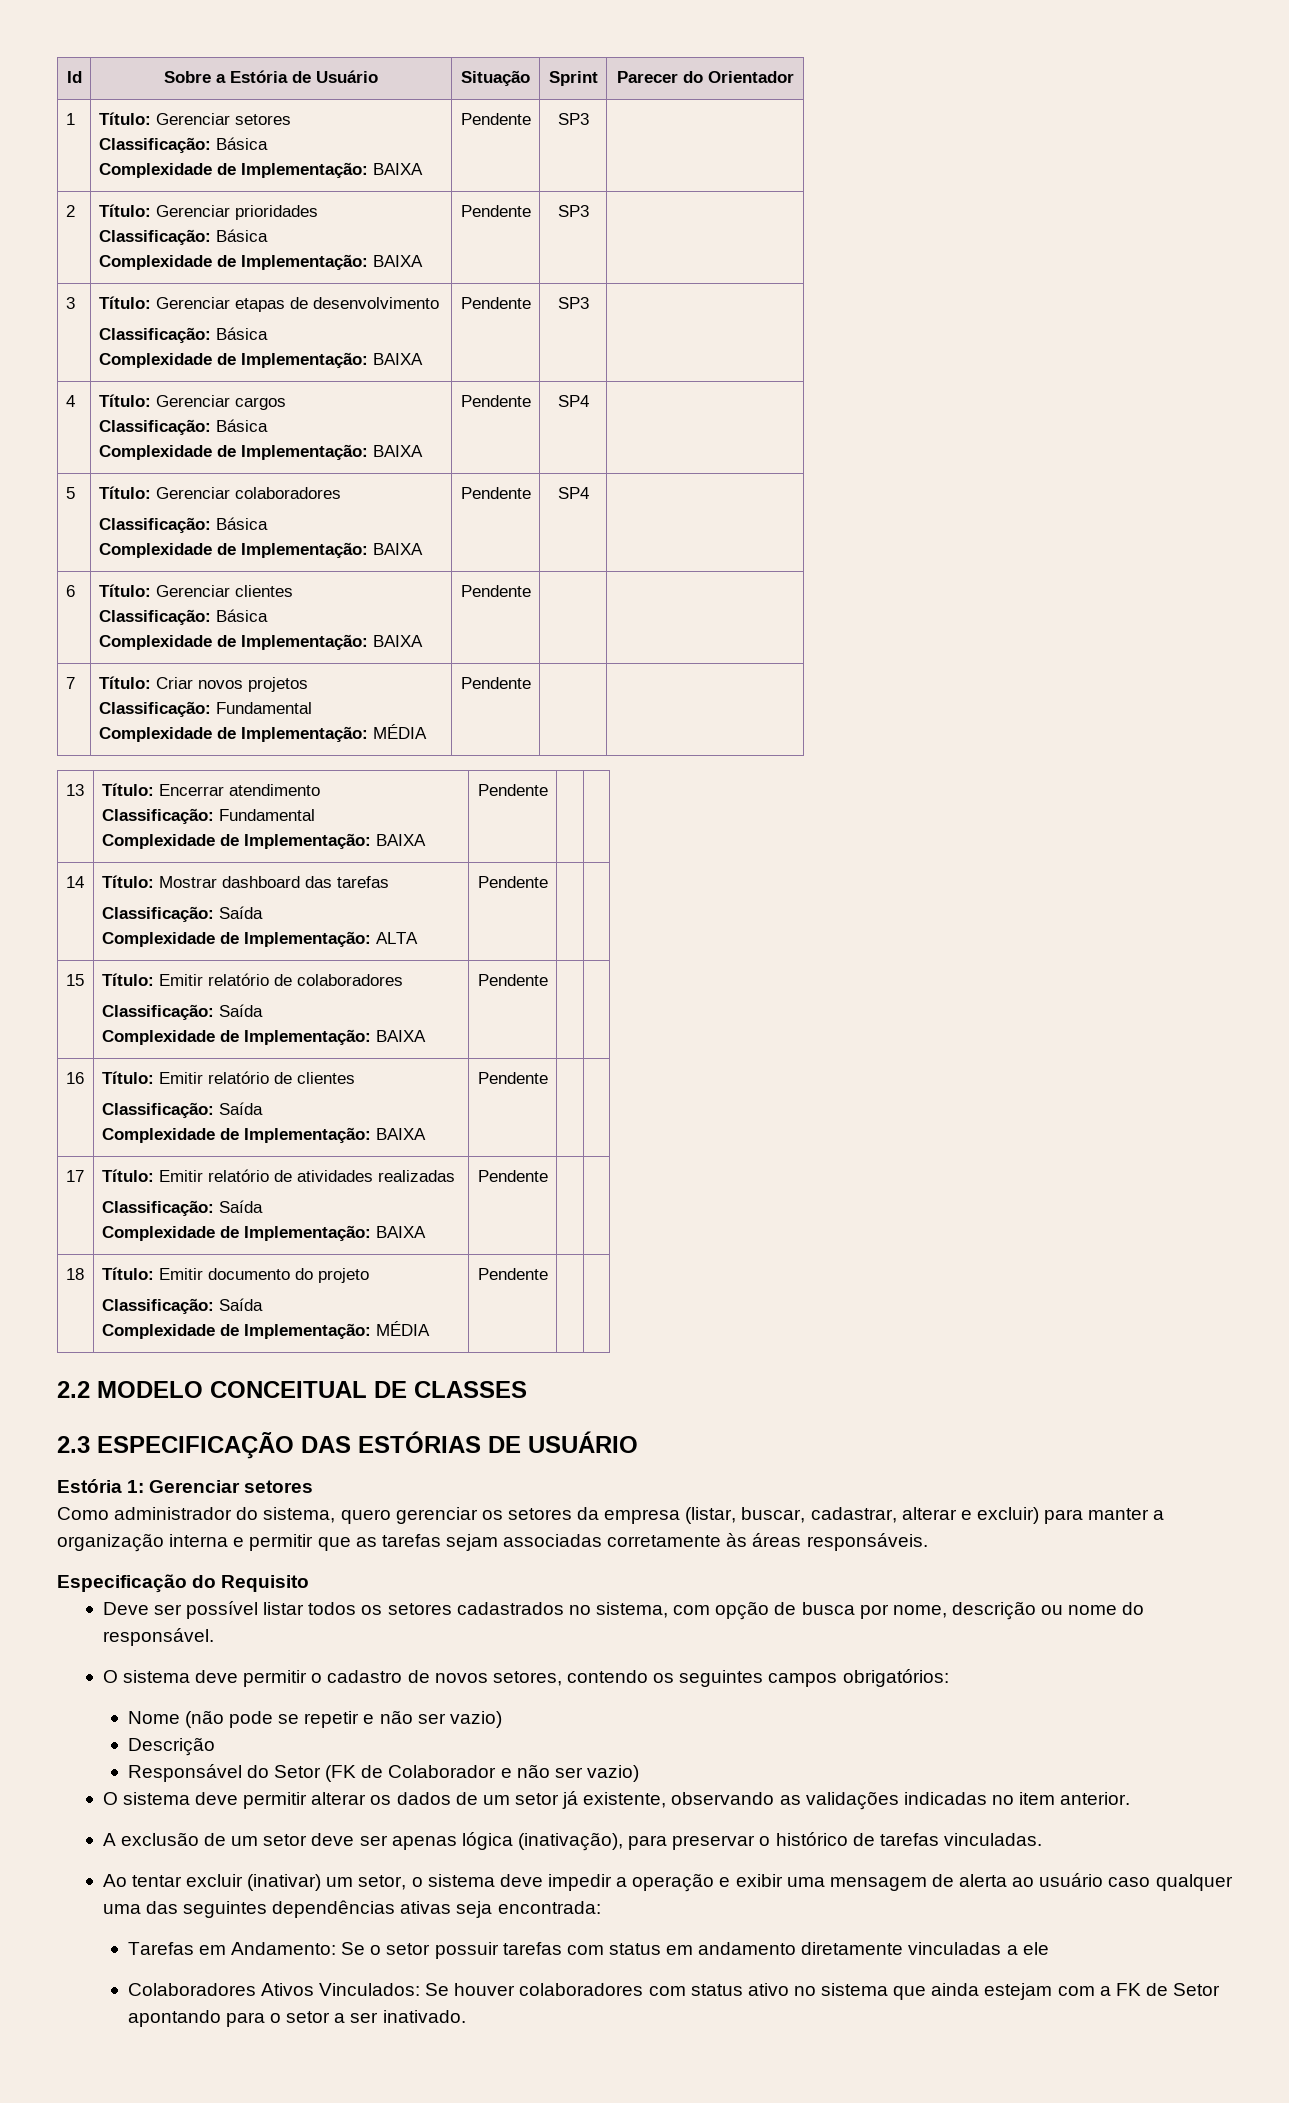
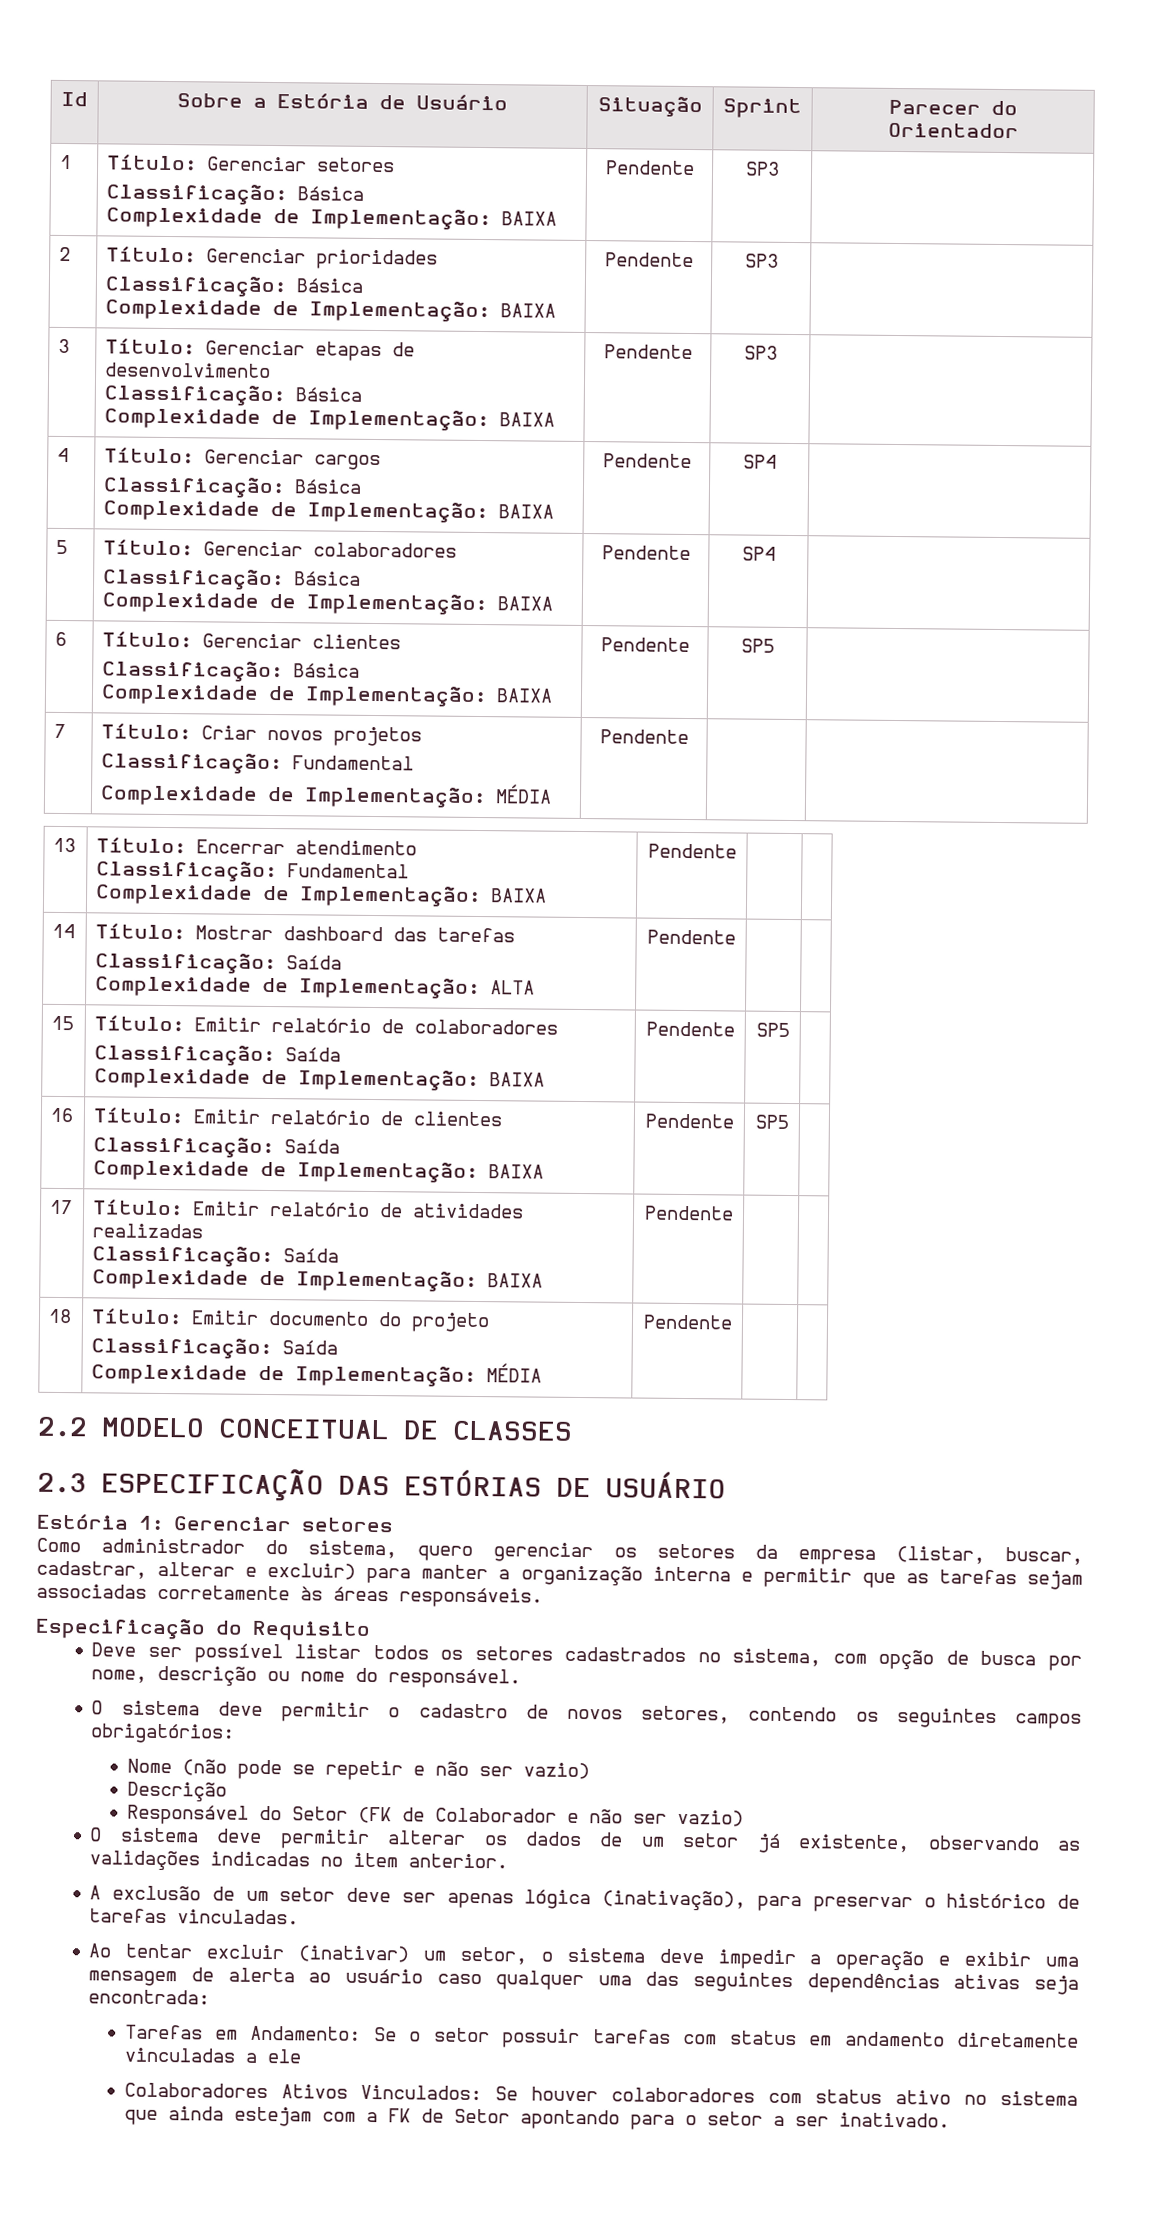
  6 | Título: Gerenciar clientes
  Classificação: Básica
- Complexidade de Implementação: BAIXA | Pendente | |
+ Complexidade de Implementação: BAIXA | Pendente | SP5 |
  15 | Título: Emitir relatório de colaboradores
  Classificação: Saída
- Complexidade de Implementação: BAIXA | Pendente | |
+ Complexidade de Implementação: BAIXA | Pendente | SP5 |
  16 | Título: Emitir relatório de clientes
  Classificação: Saída
- Complexidade de Implementação: BAIXA | Pendente | |
+ Complexidade de Implementação: BAIXA | Pendente | SP5 |

